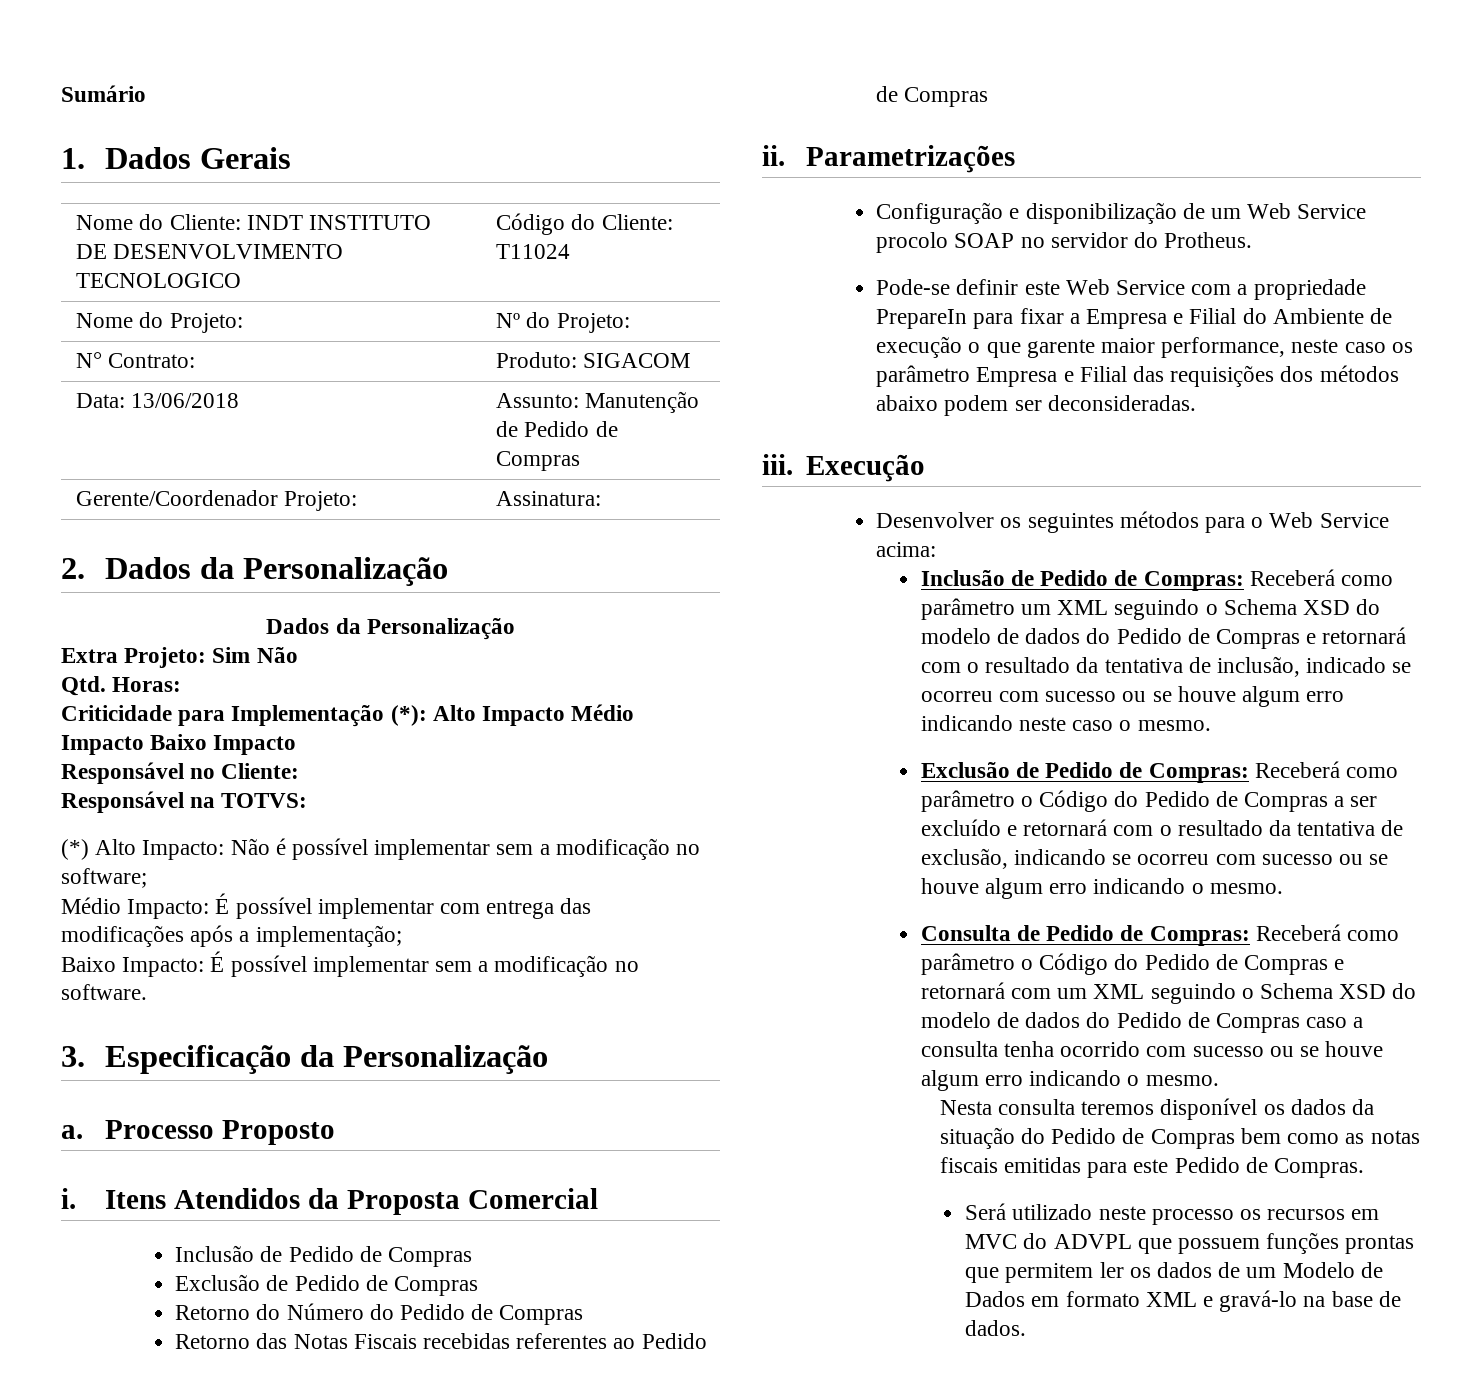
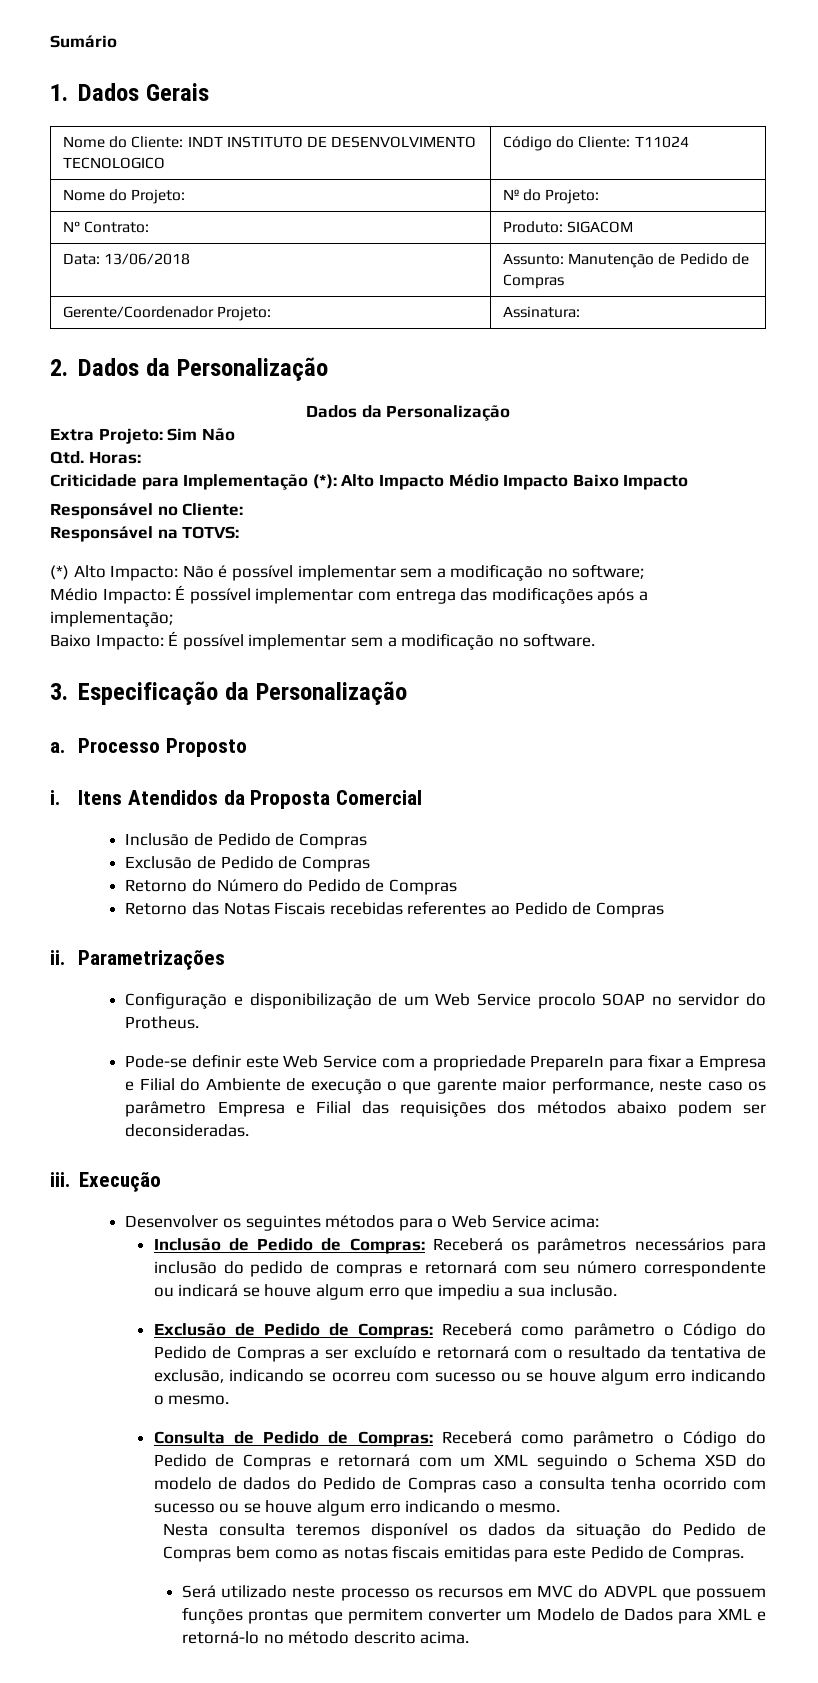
- Inclusão de Pedido de Compras: Receberá como parâmetro um XML seguindo o Schema XSD do modelo de dados do Pedido de Compras e retornará com o resultado da tentativa de inclusão, indicado se ocorreu com sucesso ou se houve algum erro indicando neste caso o mesmo.
+ Inclusão de Pedido de Compras: Receberá os parâmetros necessários para inclusão do pedido de compras e retornará com seu número correspondente ou indicará se houve algum erro que impediu a sua inclusão.
- Será utilizado neste processo os recursos em MVC do ADVPL que possuem funções prontas que permitem ler os dados de um Modelo de Dados em formato XML e gravá-lo na base de dados.
+ Será utilizado neste processo os recursos em MVC do ADVPL que possuem funções prontas que permitem converter um Modelo de Dados para XML e retorná-lo no método descrito acima.

